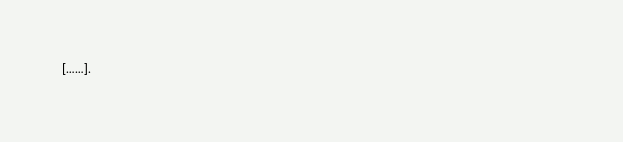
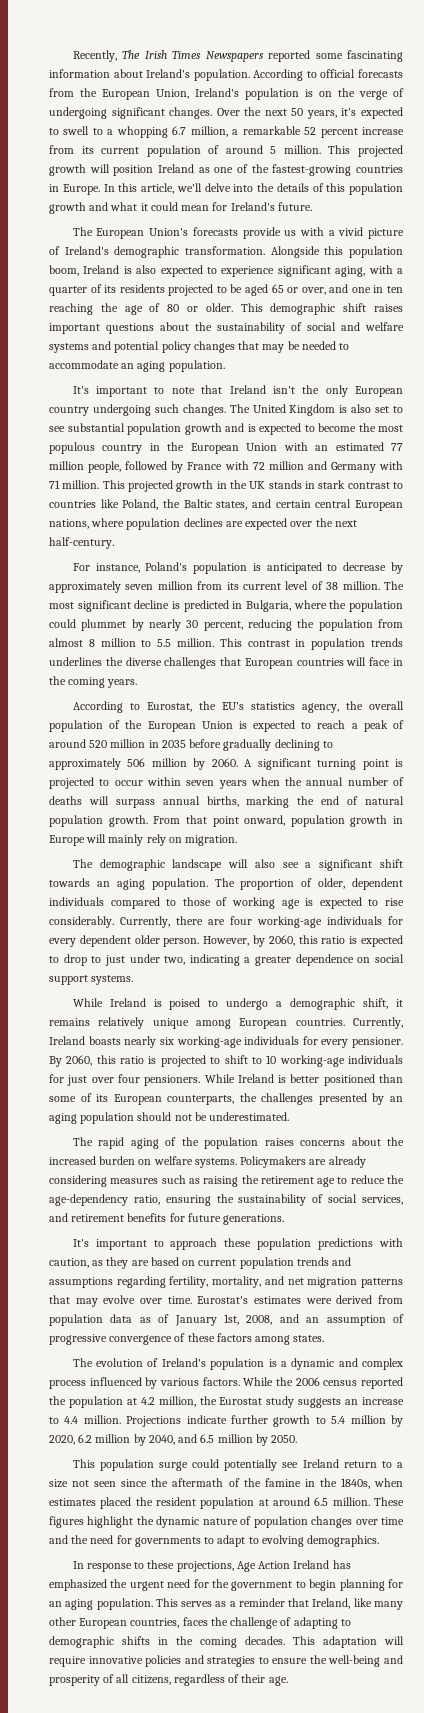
- [……].
+ Recently, The Irish Times Newspapers reported some fascinating information about Ireland's population. According to official forecasts from the European Union, Ireland's population is on the verge of undergoing significant changes. Over the next 50 years, it's expected to swell to a whopping 6.7 million, a remarkable 52 percent increase from its current population of around 5 million. This projected growth will position Ireland as one of the fastest-growing countries in Europe. In this article, we'll delve into the details of this population growth and what it could mean for Ireland's future.
+ The European Union's forecasts provide us with a vivid picture of Ireland's demographic transformation. Alongside this population boom, Ireland is also expected to experience significant aging, with a quarter of its residents projected to be aged 65 or over, and one in ten reaching the age of 80 or older. This demographic shift raises important questions about the sustainability of social and welfare systems and potential policy changes that may be needed to accommodate an aging population.
+ It's important to note that Ireland isn't the only European country undergoing such changes. The United Kingdom is also set to see substantial population growth and is expected to become the most populous country in the European Union with an estimated 77 million people, followed by France with 72 million and Germany with 71 million. This projected growth in the UK stands in stark contrast to countries like Poland, the Baltic states, and certain central European nations, where population declines are expected over the next half-century.
+ For instance, Poland's population is anticipated to decrease by approximately seven million from its current level of 38 million. The most significant decline is predicted in Bulgaria, where the population could plummet by nearly 30 percent, reducing the population from almost 8 million to 5.5 million. This contrast in population trends underlines the diverse challenges that European countries will face in the coming years.
+ According to Eurostat, the EU's statistics agency, the overall population of the European Union is expected to reach a peak of around 520 million in 2035 before gradually declining to approximately 506 million by 2060. A significant turning point is projected to occur within seven years when the annual number of deaths will surpass annual births, marking the end of natural population growth. From that point onward, population growth in Europe will mainly rely on migration.
+ The demographic landscape will also see a significant shift towards an aging population. The proportion of older, dependent individuals compared to those of working age is expected to rise considerably. Currently, there are four working-age individuals for every dependent older person. However, by 2060, this ratio is expected to drop to just under two, indicating a greater dependence on social support systems.
+ While Ireland is poised to undergo a demographic shift, it remains relatively unique among European countries. Currently, Ireland boasts nearly six working-age individuals for every pensioner. By 2060, this ratio is projected to shift to 10 working-age individuals for just over four pensioners. While Ireland is better positioned than some of its European counterparts, the challenges presented by an aging population should not be underestimated.
+ The rapid aging of the population raises concerns about the increased burden on welfare systems. Policymakers are already considering measures such as raising the retirement age to reduce the age-dependency ratio, ensuring the sustainability of social services, and retirement benefits for future generations.
+ It's important to approach these population predictions with caution, as they are based on current population trends and assumptions regarding fertility, mortality, and net migration patterns that may evolve over time. Eurostat's estimates were derived from population data as of January 1st, 2008, and an assumption of progressive convergence of these factors among states.
+ The evolution of Ireland's population is a dynamic and complex process influenced by various factors. While the 2006 census reported the population at 4.2 million, the Eurostat study suggests an increase to 4.4 million. Projections indicate further growth to 5.4 million by 2020, 6.2 million by 2040, and 6.5 million by 2050.
+ This population surge could potentially see Ireland return to a size not seen since the aftermath of the famine in the 1840s, when estimates placed the resident population at around 6.5 million. These figures highlight the dynamic nature of population changes over time and the need for governments to adapt to evolving demographics.
+ In response to these projections, Age Action Ireland has emphasized the urgent need for the government to begin planning for an aging population. This serves as a reminder that Ireland, like many other European countries, faces the challenge of adapting to demographic shifts in the coming decades. This adaptation will require innovative policies and strategies to ensure the well-being and prosperity of all citizens, regardless of their age.

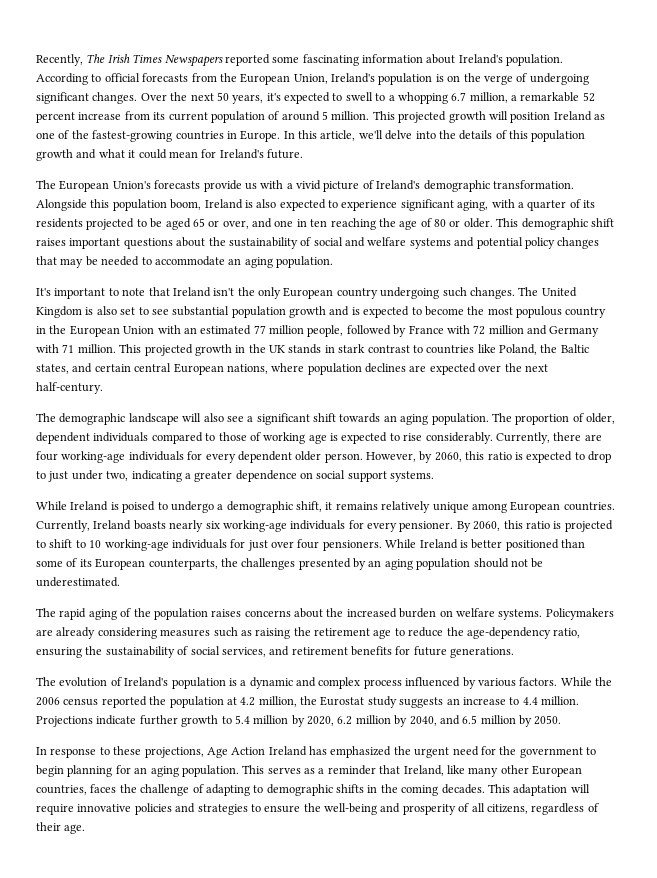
- For instance, Poland's population is anticipated to decrease by approximately seven million from its current level of 38 million. The most significant decline is predicted in Bulgaria, where the population could plummet by nearly 30 percent, reducing the population from almost 8 million to 5.5 million. This contrast in population trends underlines the diverse challenges that European countries will face in the coming years.
- According to Eurostat, the EU's statistics agency, the overall population of the European Union is expected to reach a peak of around 520 million in 2035 before gradually declining to approximately 506 million by 2060. A significant turning point is projected to occur within seven years when the annual number of deaths will surpass annual births, marking the end of natural population growth. From that point onward, population growth in Europe will mainly rely on migration.
- It's important to approach these population predictions with caution, as they are based on current population trends and assumptions regarding fertility, mortality, and net migration patterns that may evolve over time. Eurostat's estimates were derived from population data as of January 1st, 2008, and an assumption of progressive convergence of these factors among states.
- This population surge could potentially see Ireland return to a size not seen since the aftermath of the famine in the 1840s, when estimates placed the resident population at around 6.5 million. These figures highlight the dynamic nature of population changes over time and the need for governments to adapt to evolving demographics.

